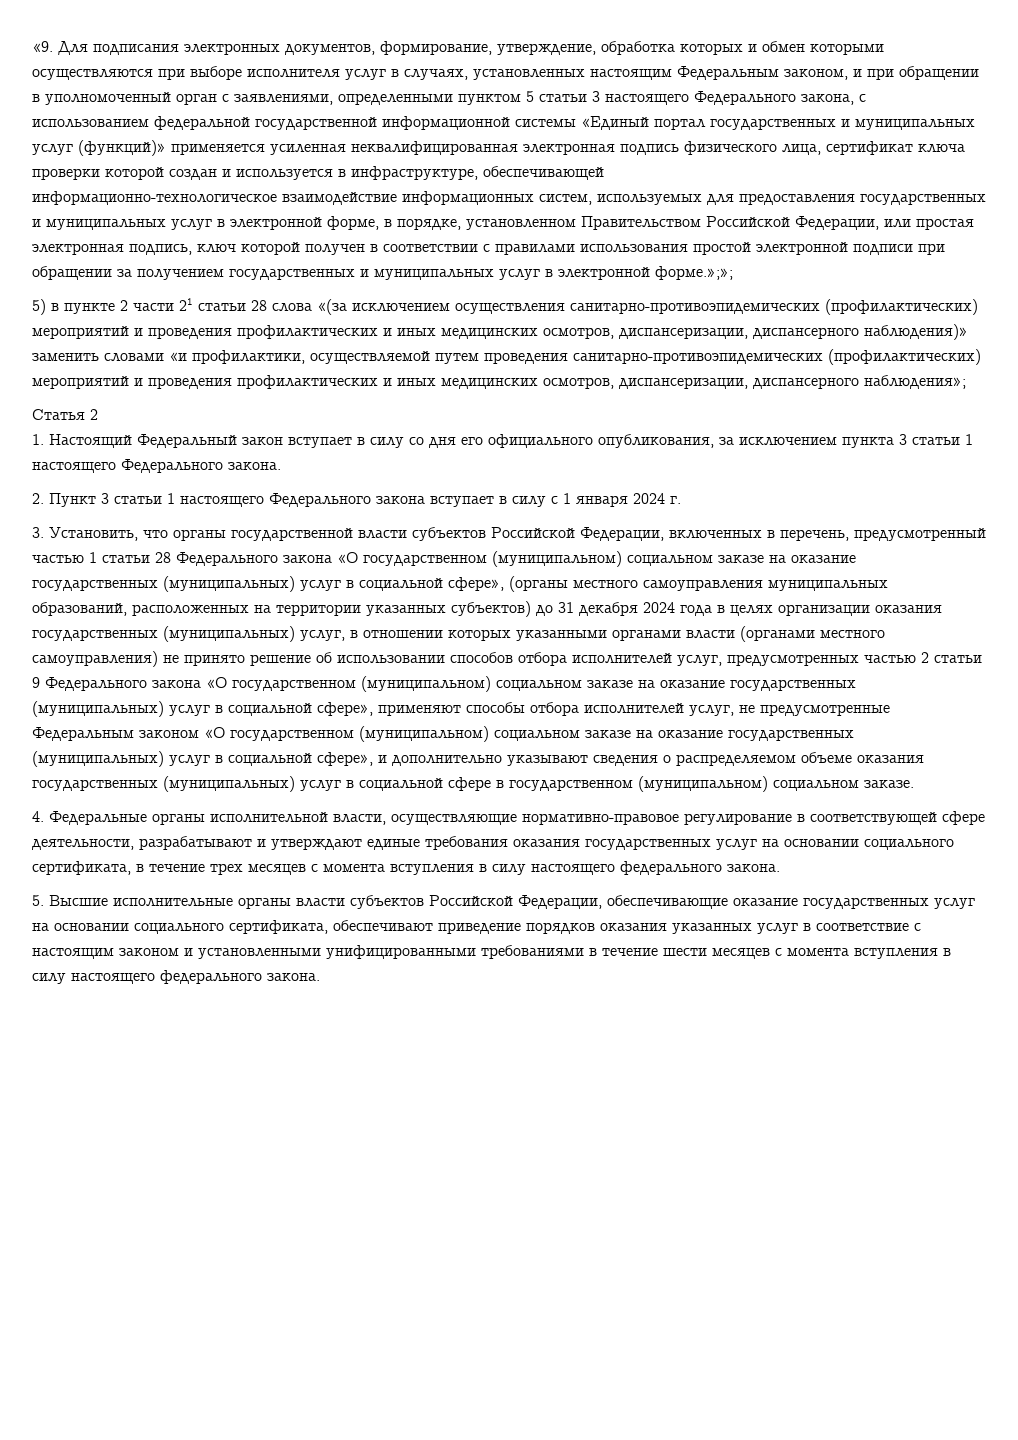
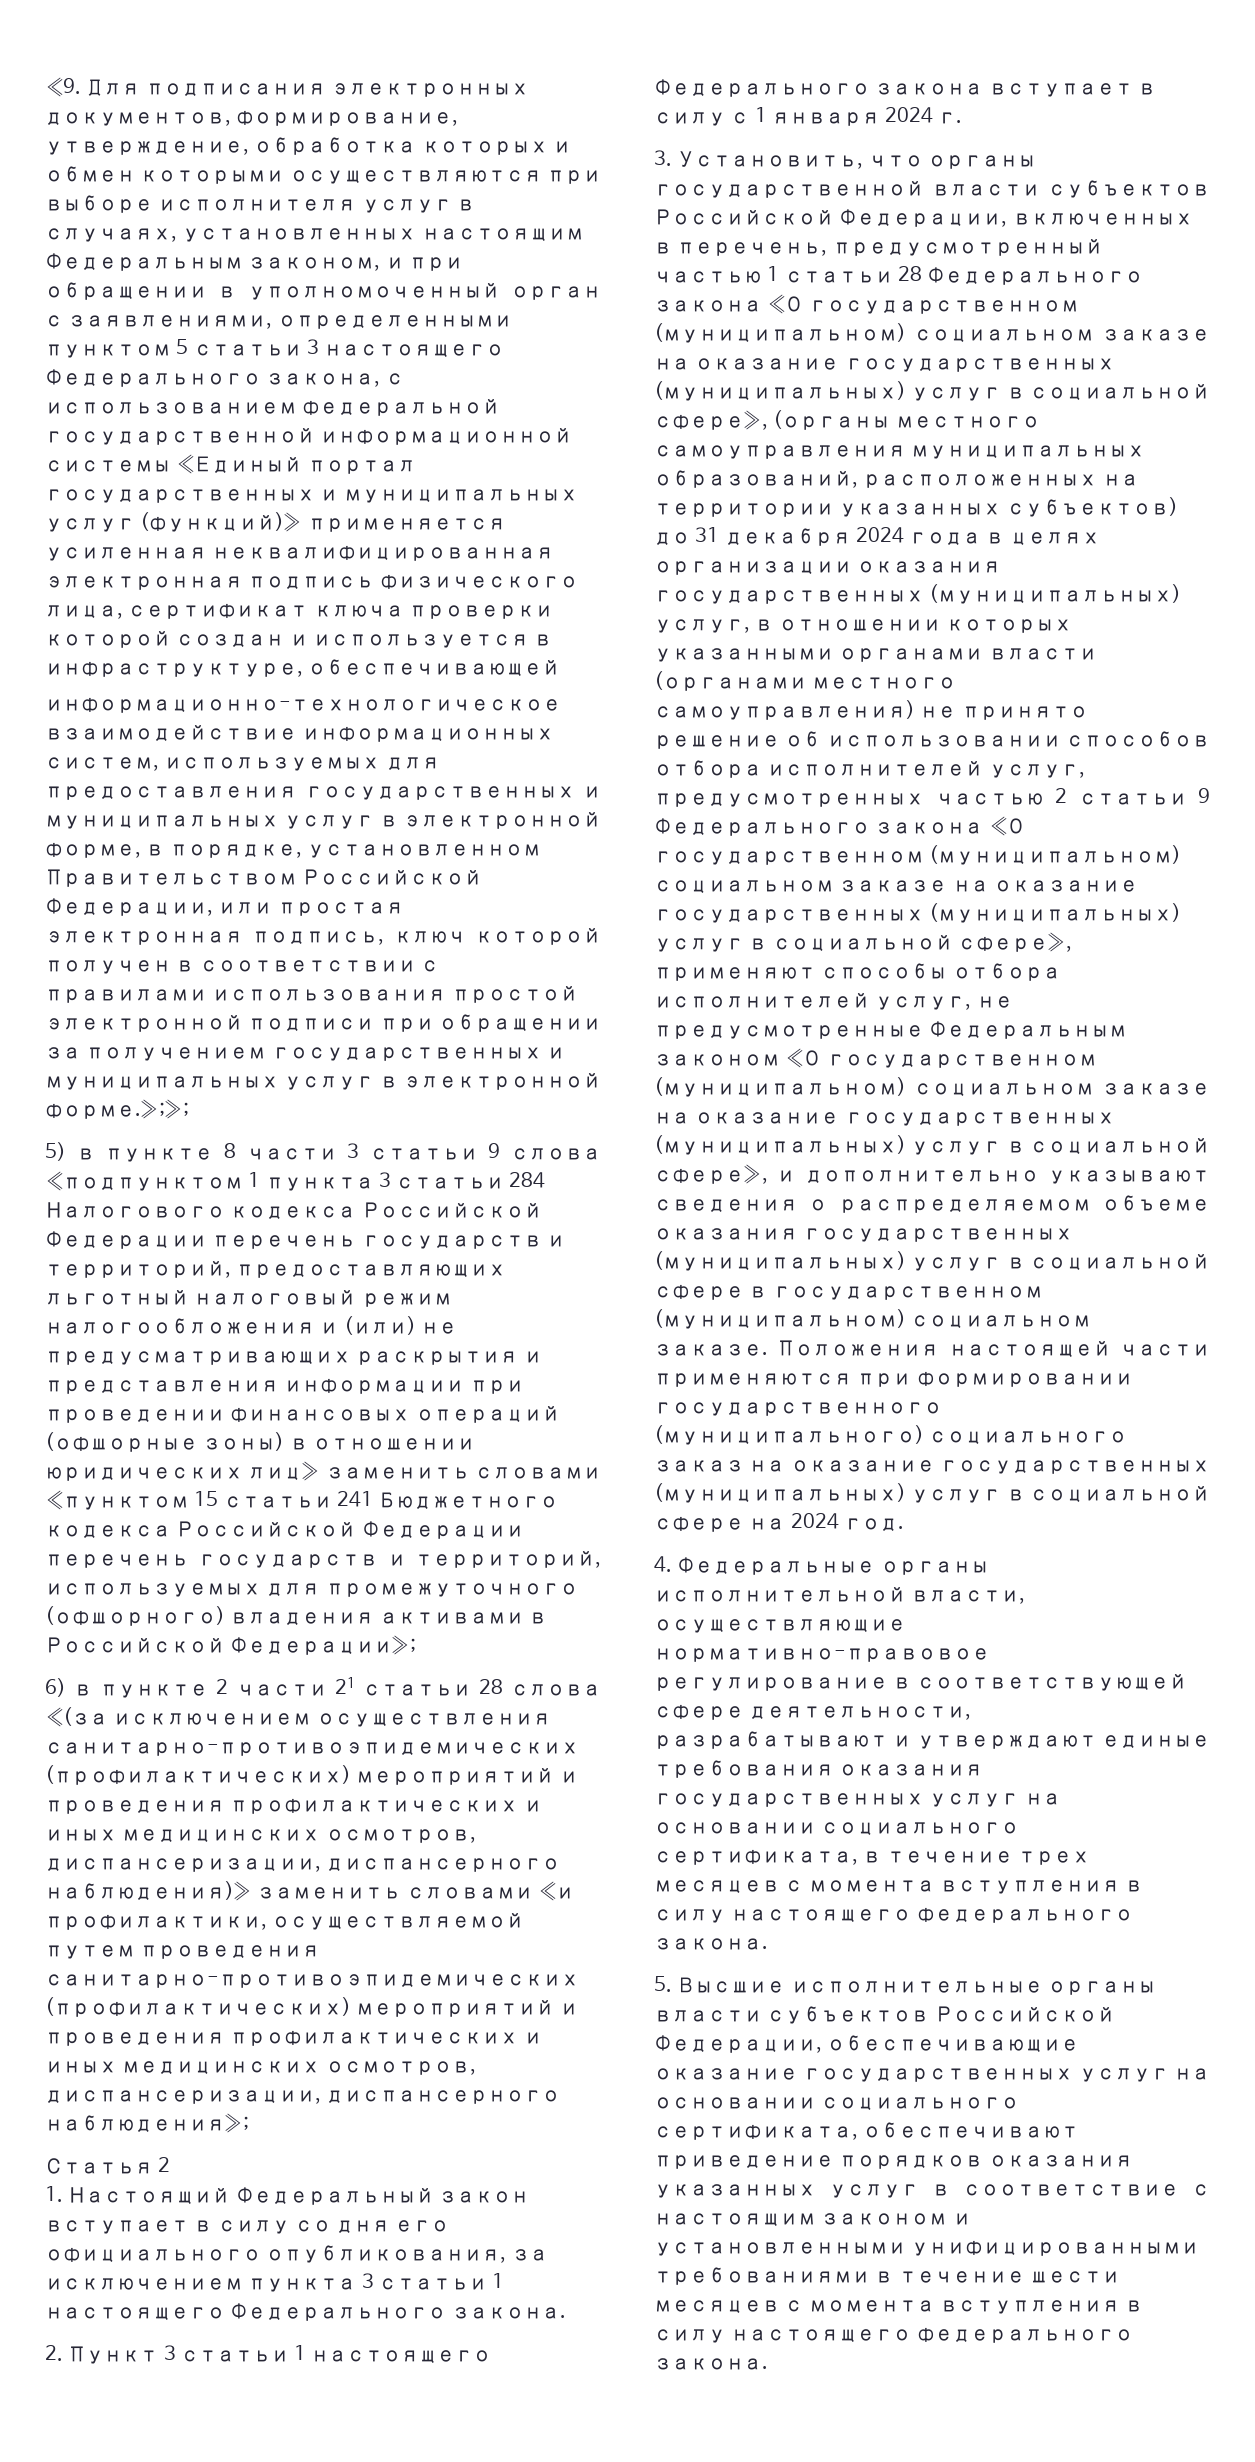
- 5) в пункте 2 части 21 статьи 28 слова «(за исключением осуществления санитарно-противоэпидемических (профилактических) мероприятий и проведения профилактических и иных медицинских осмотров, диспансеризации, диспансерного наблюдения)» заменить словами «и профилактики, осуществляемой путем проведения санитарно-противоэпидемических (профилактических) мероприятий и проведения профилактических и иных медицинских осмотров, диспансеризации, диспансерного наблюдения»;
+ 5) в пункте 8 части 3 статьи 9 слова «подпунктом 1 пункта 3 статьи 284 Налогового кодекса Российской Федерации перечень государств и территорий, предоставляющих льготный налоговый режим налогообложения и (или) не предусматривающих раскрытия и представления информации при проведении финансовых операций (офшорные зоны) в отношении юридических лиц» заменить словами «пунктом 15 статьи 241 Бюджетного кодекса Российской Федерации перечень государств и территорий, используемых для промежуточного (офшорного) владения активами в Российской Федерации»;
+ 6) в пункте 2 части 21 статьи 28 слова «(за исключением осуществления санитарно-противоэпидемических (профилактических) мероприятий и проведения профилактических и иных медицинских осмотров, диспансеризации, диспансерного наблюдения)» заменить словами «и профилактики, осуществляемой путем проведения санитарно-противоэпидемических (профилактических) мероприятий и проведения профилактических и иных медицинских осмотров, диспансеризации, диспансерного наблюдения»;
+ Положения настоящей части применяются при формировании государственного (муниципального) социального заказ на оказание государственных (муниципальных) услуг в социальной сфере на 2024 год.

